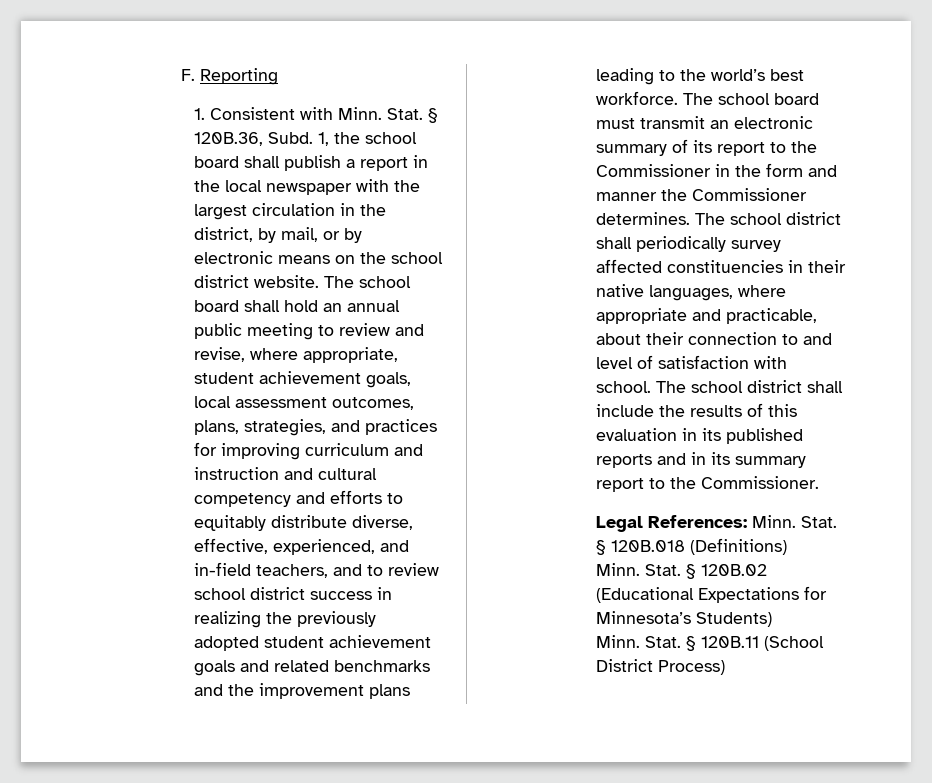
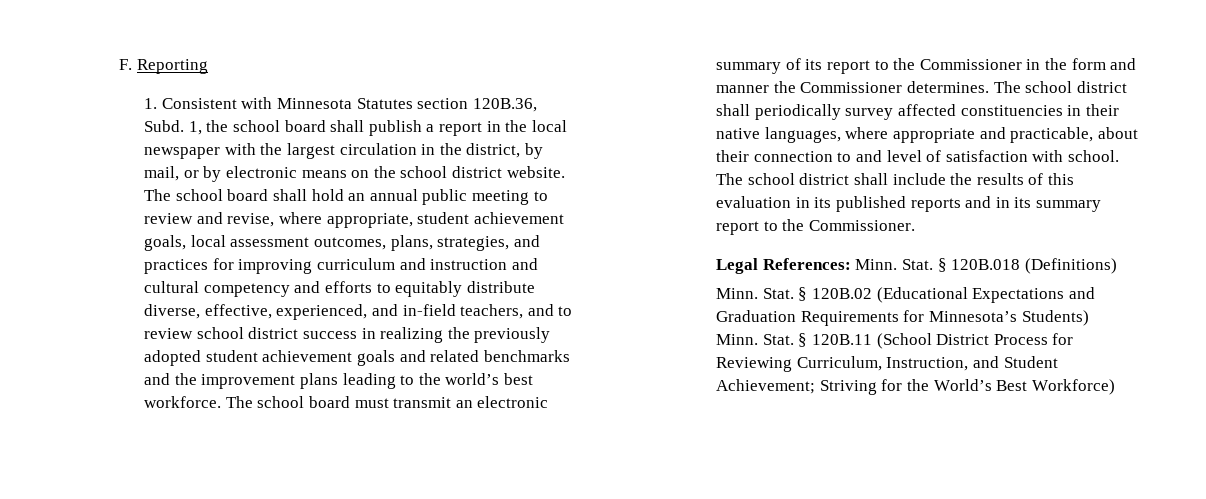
- 1. Consistent with Minn. Stat. § 120B.36, Subd.
+ 1. Consistent with Minnesota Statutes section 120B.36, Subd.
- § 120B.02 (Educational Expectations for Minnesota’s Students)
+ § 120B.02 (Educational Expectations and Graduation Requirements for Minnesota’s Students)
- § 120B.11 (School District Process)
+ § 120B.11 (School District Process for Reviewing Curriculum, Instruction, and Student Achievement; Striving for the World’s Best Workforce)

